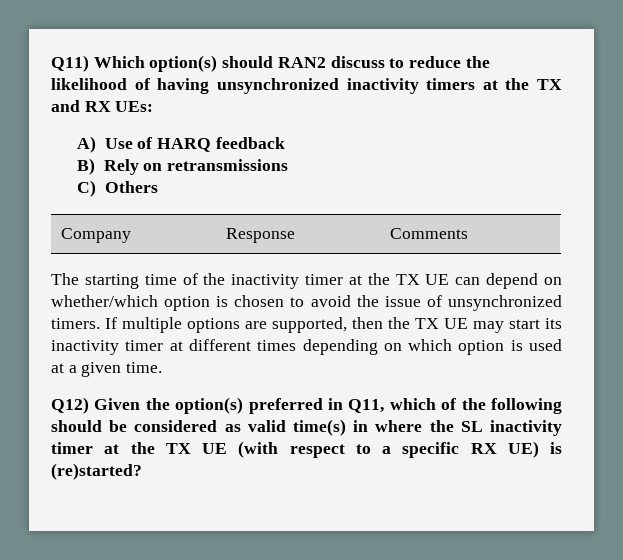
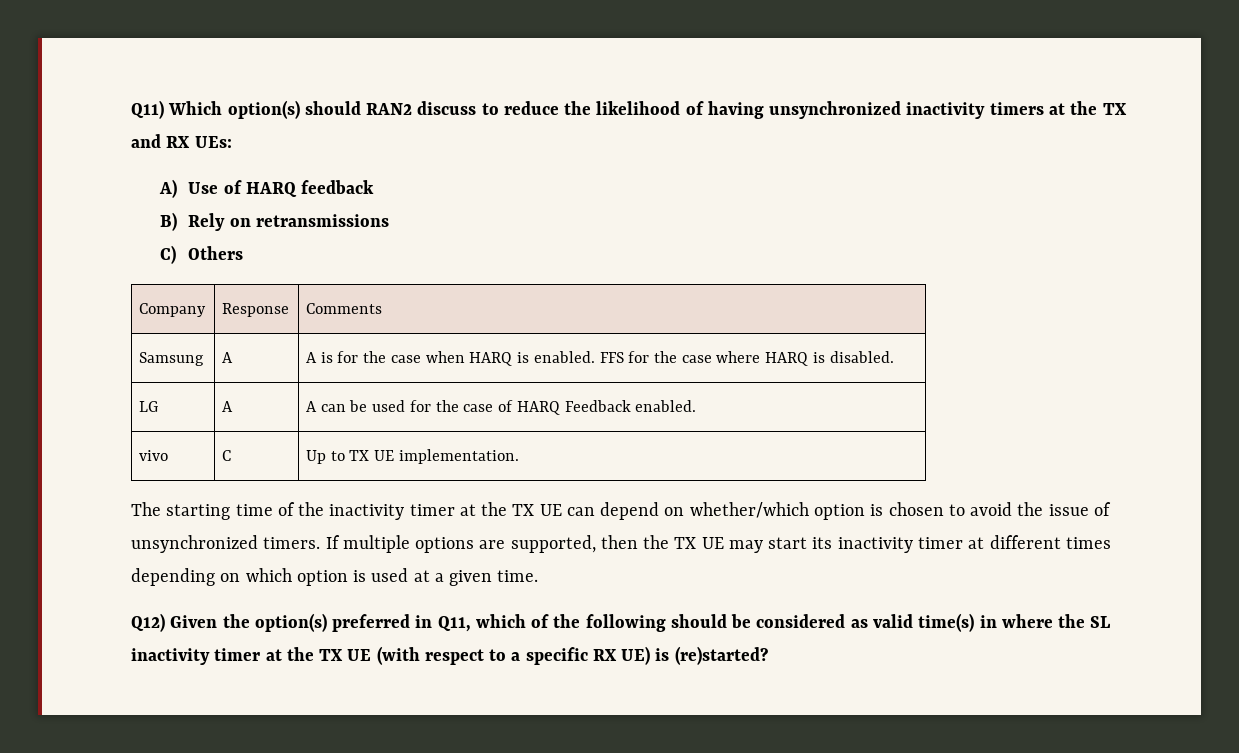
+ Samsung | A | A is for the case when HARQ is enabled. FFS for the case where HARQ is disabled.
+ LG | A | A can be used for the case of HARQ Feedback enabled.
+ vivo | C | Up to TX UE implementation.

